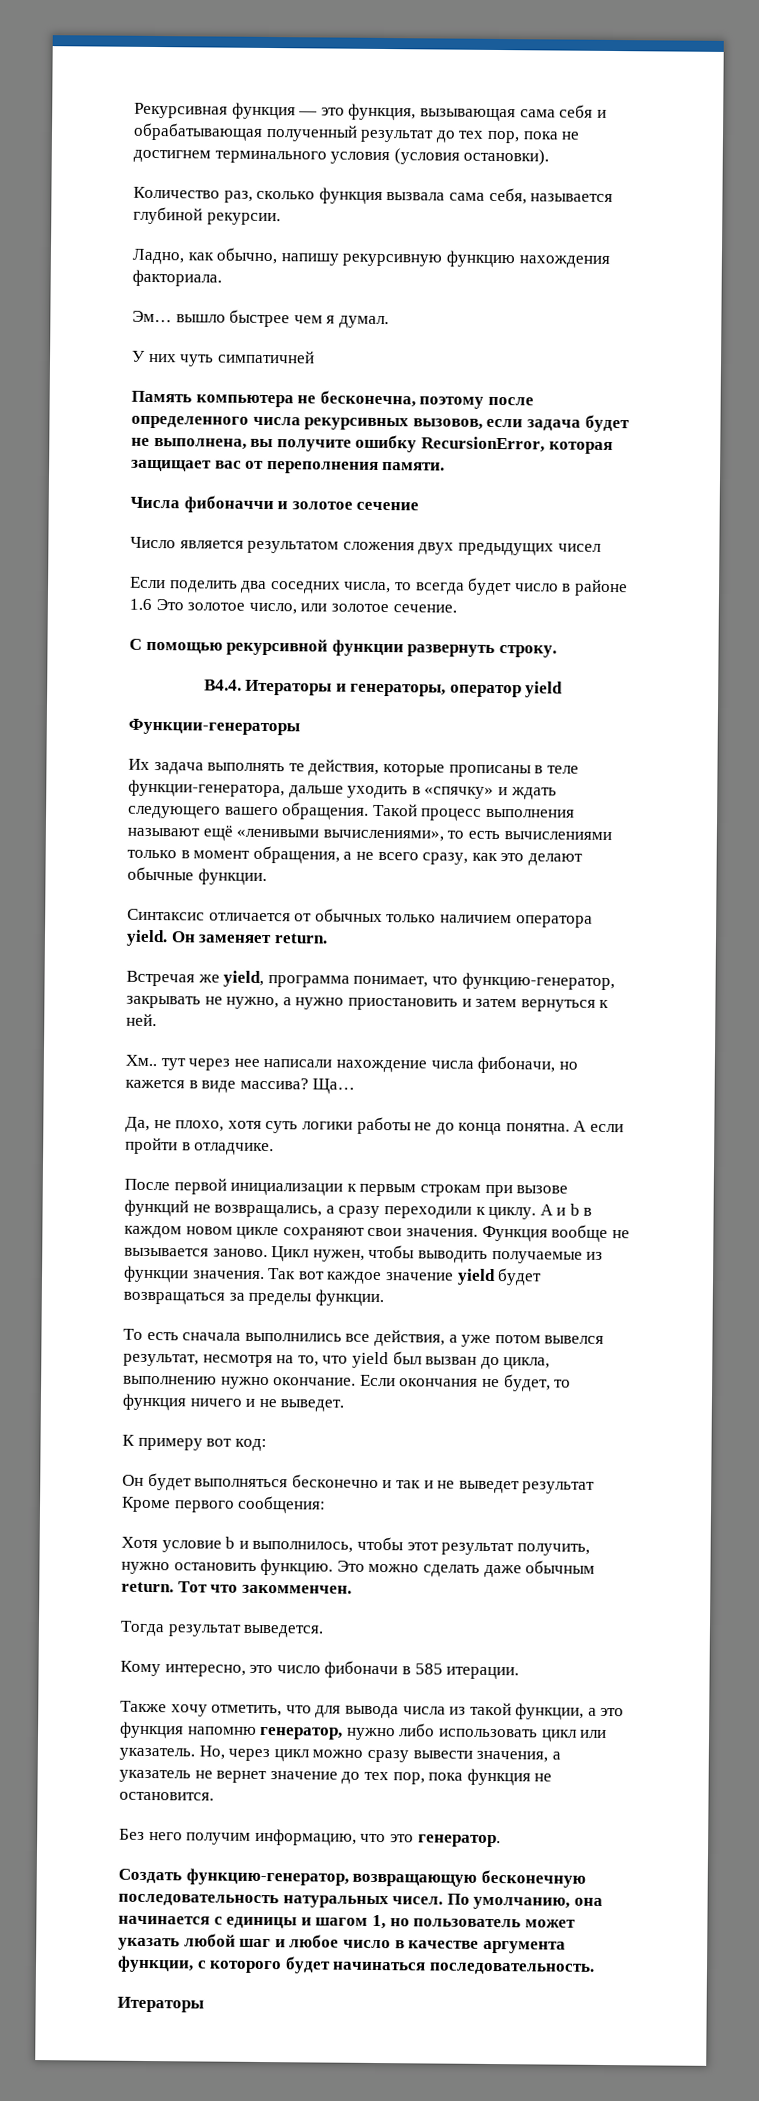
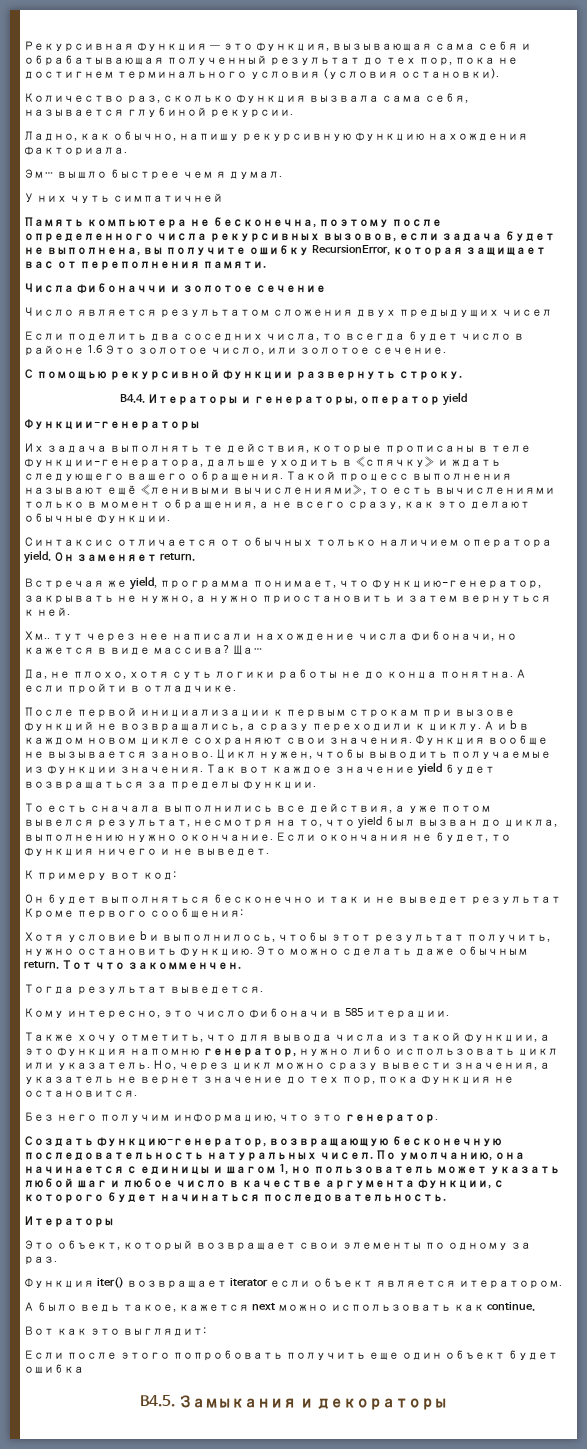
+ Это объект, который возвращает свои элементы по одному за раз.
+ Функция iter() возвращает iterator если объект является итератором.
+ А было ведь такое, кажется next можно использовать как continue.
+ Вот как это выглядит:
+ Если после этого попробовать получить еще один объект будет ошибка
+ B4.5. Замыкания и декораторы

